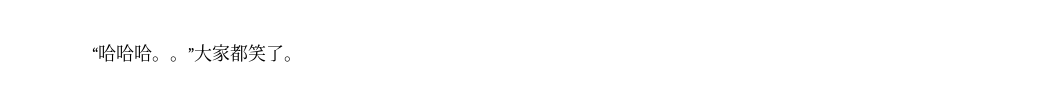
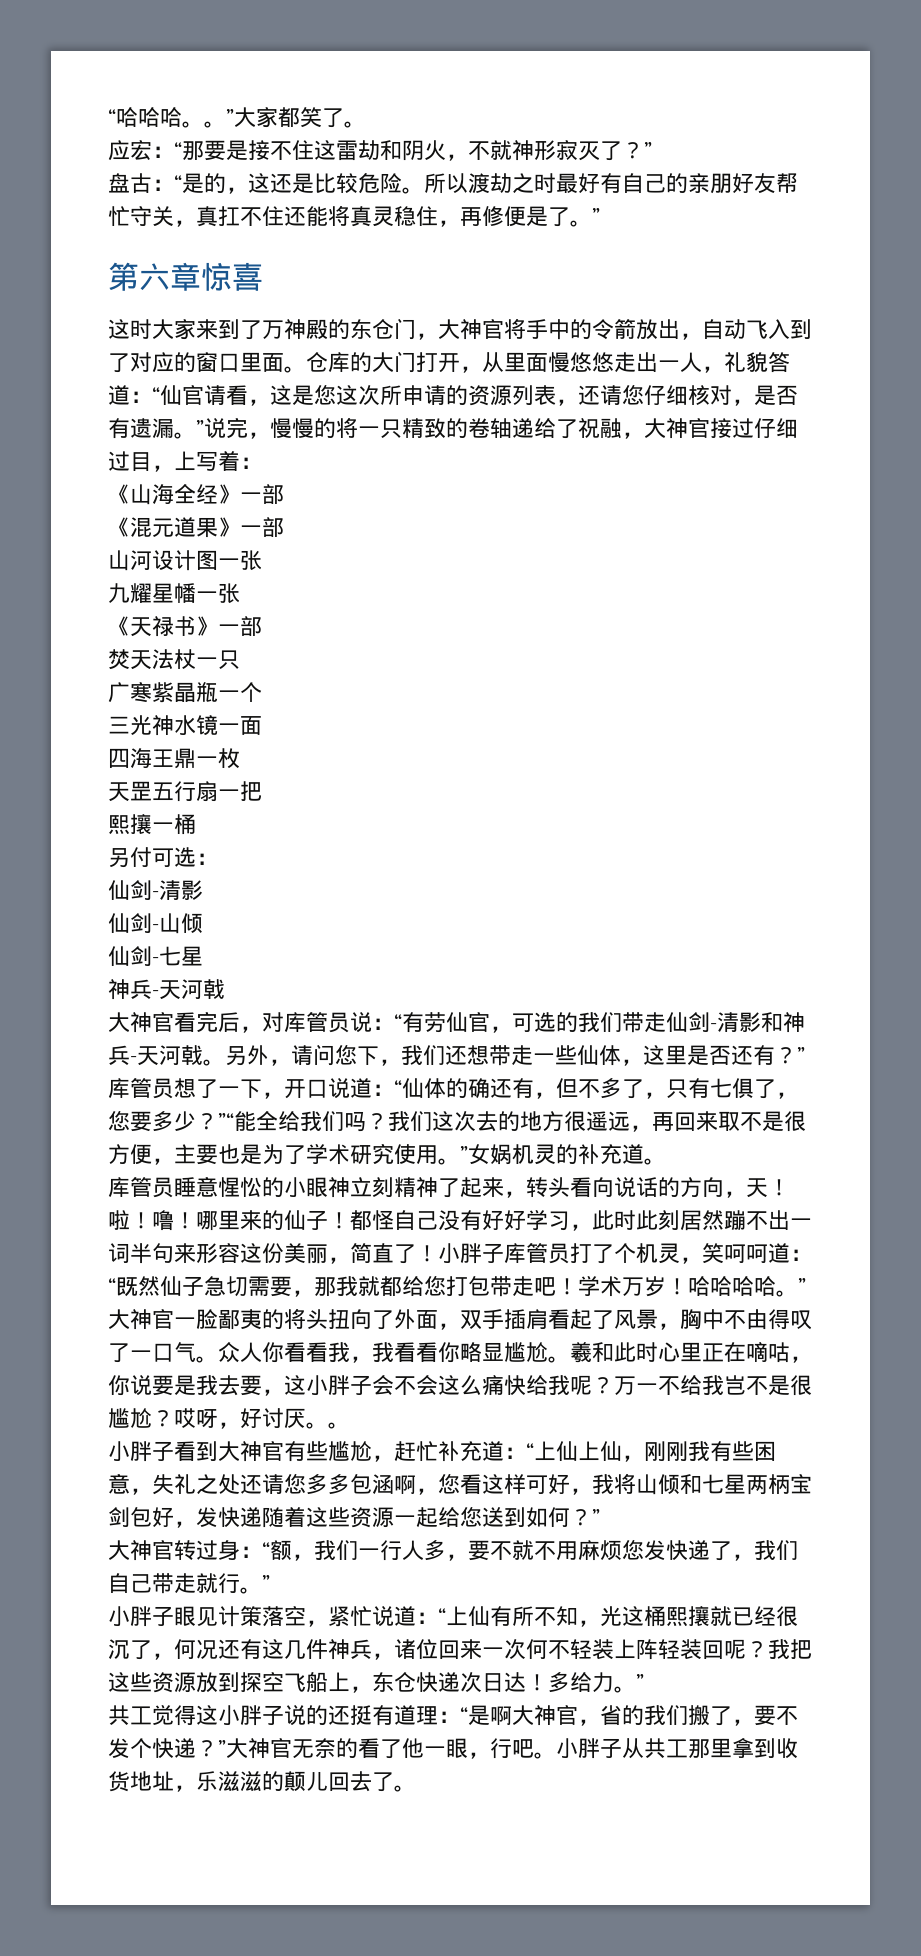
+ 应宏：“那要是接不住这雷劫和阴火，不就神形寂灭了？”
+ 盘古：“是的，这还是比较危险。所以渡劫之时最好有自己的亲朋好友帮忙守关，真扛不住还能将真灵稳住，再修便是了。”
+ 第六章惊喜
+ 这时大家来到了万神殿的东仓门，大神官将手中的令箭放出，自动飞入到了对应的窗口里面。仓库的大门打开，从里面慢悠悠走出一人，礼貌答道：“仙官请看，这是您这次所申请的资源列表，还请您仔细核对，是否有遗漏。”说完，慢慢的将一只精致的卷轴递给了祝融，大神官接过仔细过目，上写着：
+ 《山海全经》一部
+ 《混元道果》一部
+ 山河设计图一张
+ 九耀星幡一张
+ 《天禄书》一部
+ 焚天法杖一只
+ 广寒紫晶瓶一个
+ 三光神水镜一面
+ 四海王鼎一枚
+ 天罡五行扇一把
+ 熙攘一桶
+ 另付可选：
+ 仙剑-清影
+ 仙剑-山倾
+ 仙剑-七星
+ 神兵-天河戟
+ 大神官看完后，对库管员说：“有劳仙官，可选的我们带走仙剑-清影和神兵-天河戟。另外，请问您下，我们还想带走一些仙体，这里是否还有？”库管员想了一下，开口说道：“仙体的确还有，但不多了，只有七俱了，您要多少？”“能全给我们吗？我们这次去的地方很遥远，再回来取不是很方便，主要也是为了学术研究使用。”女娲机灵的补充道。
+ 库管员睡意惺忪的小眼神立刻精神了起来，转头看向说话的方向，天！啦！噜！哪里来的仙子！都怪自己没有好好学习，此时此刻居然蹦不出一词半句来形容这份美丽，简直了！小胖子库管员打了个机灵，笑呵呵道：“既然仙子急切需要，那我就都给您打包带走吧！学术万岁！哈哈哈哈。”大神官一脸鄙夷的将头扭向了外面，双手插肩看起了风景，胸中不由得叹了一口气。众人你看看我，我看看你略显尴尬。羲和此时心里正在嘀咕，你说要是我去要，这小胖子会不会这么痛快给我呢？万一不给我岂不是很尴尬？哎呀，好讨厌。。
+ 小胖子看到大神官有些尴尬，赶忙补充道：“上仙上仙，刚刚我有些困意，失礼之处还请您多多包涵啊，您看这样可好，我将山倾和七星两柄宝剑包好，发快递随着这些资源一起给您送到如何？”
+ 大神官转过身：“额，我们一行人多，要不就不用麻烦您发快递了，我们自己带走就行。”
+ 小胖子眼见计策落空，紧忙说道：“上仙有所不知，光这桶熙攘就已经很沉了，何况还有这几件神兵，诸位回来一次何不轻装上阵轻装回呢？我把这些资源放到探空飞船上，东仓快递次日达！多给力。”
+ 共工觉得这小胖子说的还挺有道理：“是啊大神官，省的我们搬了，要不发个快递？”大神官无奈的看了他一眼，行吧。小胖子从共工那里拿到收货地址，乐滋滋的颠儿回去了。

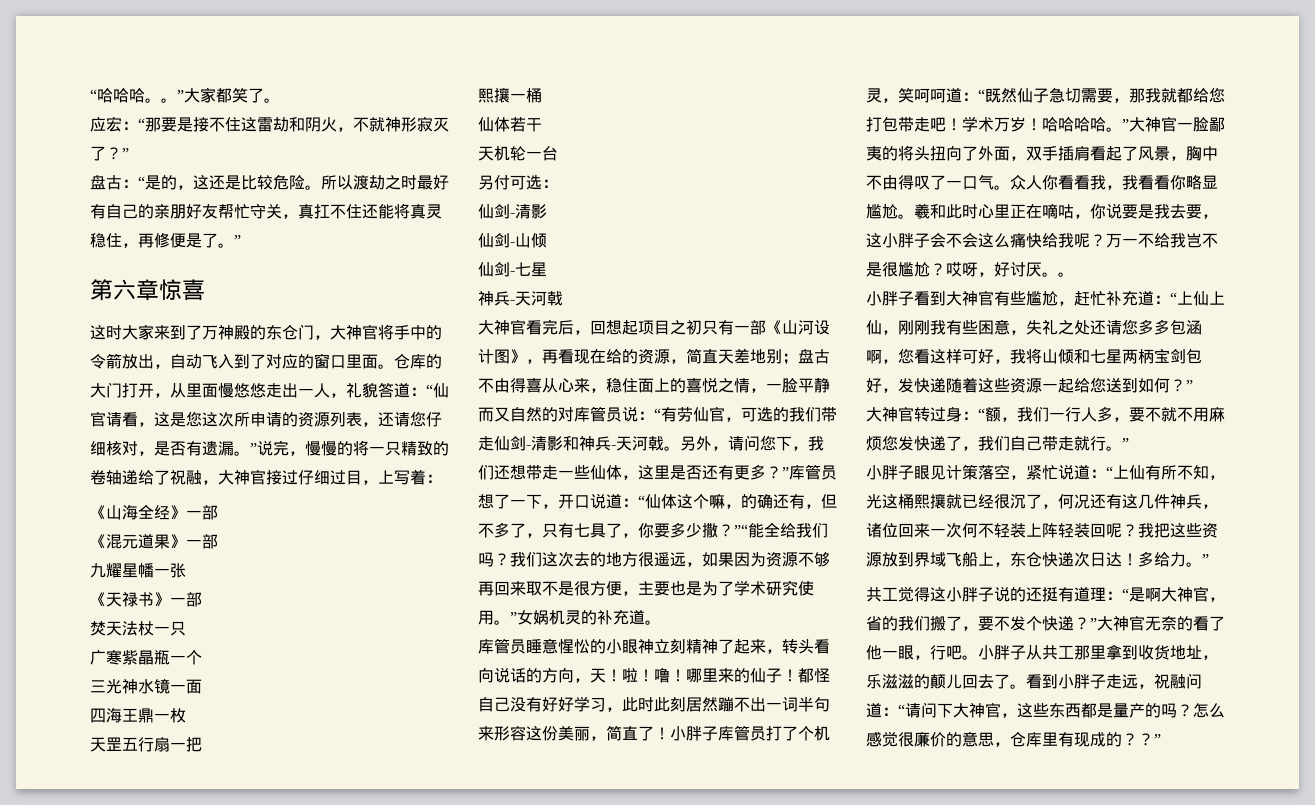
- 山河设计图一张
+ 仙体若干
+ 天机轮一台
- 大神官看完后，对库管员说：“有劳仙官，可选的我们带走仙剑-清影和神兵-天河戟。
+ 大神官看完后，回想起项目之初只有一部《山河设计图》，再看现在给的资源，简直天差地别；盘古不由得喜从心来，稳住面上的喜悦之情，一脸平静而又自然的对库管员说：“有劳仙官，可选的我们带走仙剑-清影和神兵-天河戟。
- 另外，请问您下，我们还想带走一些仙体，这里是否还有？”库管员想了一下，开口说道：“仙体的确还有，但不多了，只有七俱了，您要多少？”“能全给我们吗？
+ 另外，请问您下，我们还想带走一些仙体，这里是否还有更多？”库管员想了一下，开口说道：“仙体这个嘛，的确还有，但不多了，只有七具了，你要多少撒？”“能全给我们吗？
- 我们这次去的地方很遥远，再回来取不是很方便，主要也是为了学术研究使用。”女娲机灵的补充道。
+ 我们这次去的地方很遥远，如果因为资源不够再回来取不是很方便，主要也是为了学术研究使用。”女娲机灵的补充道。
- 我把这些资源放到探空飞船上，东仓快递次日达！
+ 我把这些资源放到界域飞船上，东仓快递次日达！
+ 看到小胖子走远，祝融问道：“请问下大神官，这些东西都是量产的吗？怎么感觉很廉价的意思，仓库里有现成的？？”

